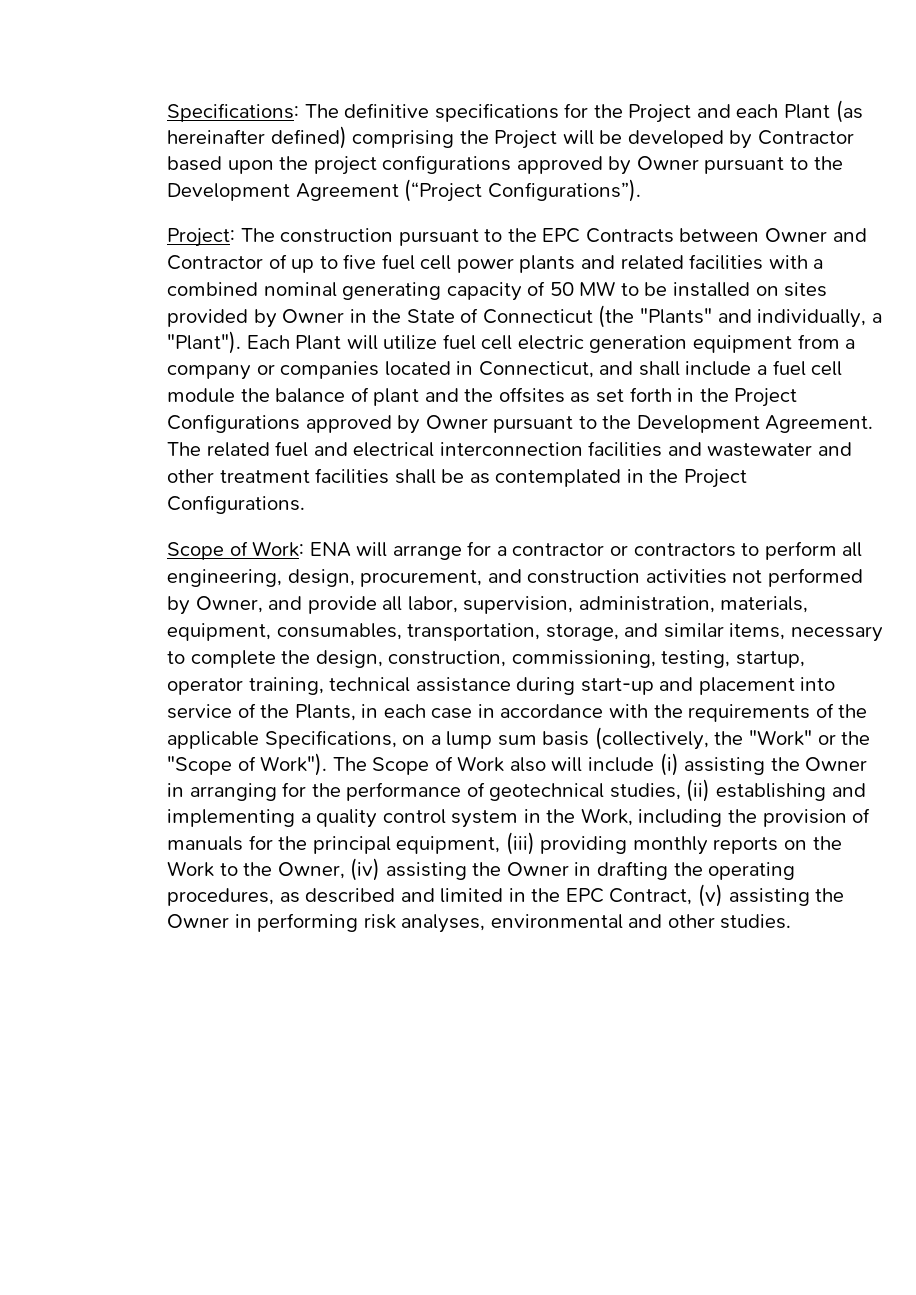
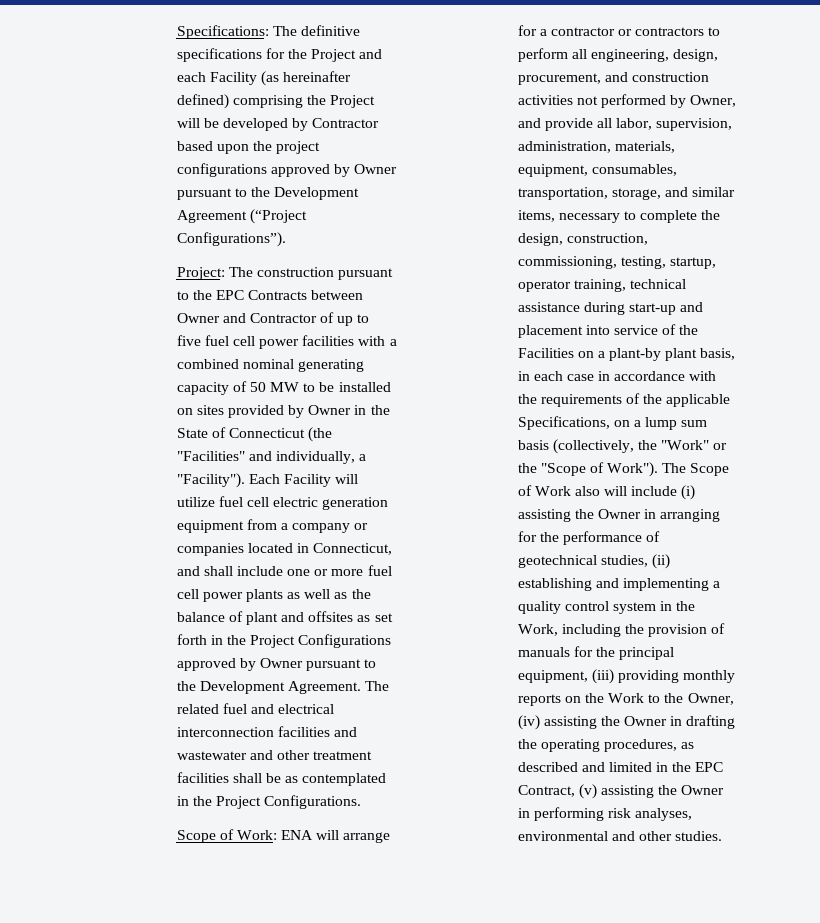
- Specifications: The definitive specifications for the Project and each Plant (as hereinafter defined) comprising the Project will be developed by Contractor based upon the project configurations approved by Owner pursuant to the Development Agreement (“Project Configurations”).
+ Specifications: The definitive specifications for the Project and each Facility (as hereinafter defined) comprising the Project will be developed by Contractor based upon the project configurations approved by Owner pursuant to the Development Agreement (“Project Configurations”).
- The construction pursuant to the EPC Contracts between Owner and Contractor of up to five fuel cell power plants and related facilities with a combined nominal generating capacity of 50 MW to be installed on sites provided by Owner in the State of Connecticut (the "Plants" and individually, a "Plant"). Each Plant will utilize fuel cell electric generation equipment from a company or companies located in Connecticut, and shall include a fuel cell module the balance of plant and the offsites as set forth in the Project Configurations approved by Owner pursuant to the Development Agreement.
+ The construction pursuant to the EPC Contracts between Owner and Contractor of up to five fuel cell power facilities with a combined nominal generating capacity of 50 MW to be installed on sites provided by Owner in the State of Connecticut (the "Facilities" and individually, a "Facility"). Each Facility will utilize fuel cell electric generation equipment from a company or companies located in Connecticut, and shall include one or more fuel cell power plants as well as the balance of plant and offsites as set forth in the Project Configurations approved by Owner pursuant to the Development Agreement.
- ENA will arrange for a contractor or contractors to perform all engineering, design, procurement, and construction activities not performed by Owner, and provide all labor, supervision, administration, materials, equipment, consumables, transportation, storage, and similar items, necessary to complete the design, construction, commissioning, testing, startup, operator training, technical assistance during start-up and placement into service of the Plants, in each case in accordance with the requirements of the applicable Specifications, on a lump sum basis (collectively, the "Work" or the "Scope of Work").
+ ENA will arrange for a contractor or contractors to perform all engineering, design, procurement, and construction activities not performed by Owner, and provide all labor, supervision, administration, materials, equipment, consumables, transportation, storage, and similar items, necessary to complete the design, construction, commissioning, testing, startup, operator training, technical assistance during start-up and placement into service of the Facilities on a plant-by plant basis, in each case in accordance with the requirements of the applicable Specifications, on a lump sum basis (collectively, the "Work" or the "Scope of Work").

